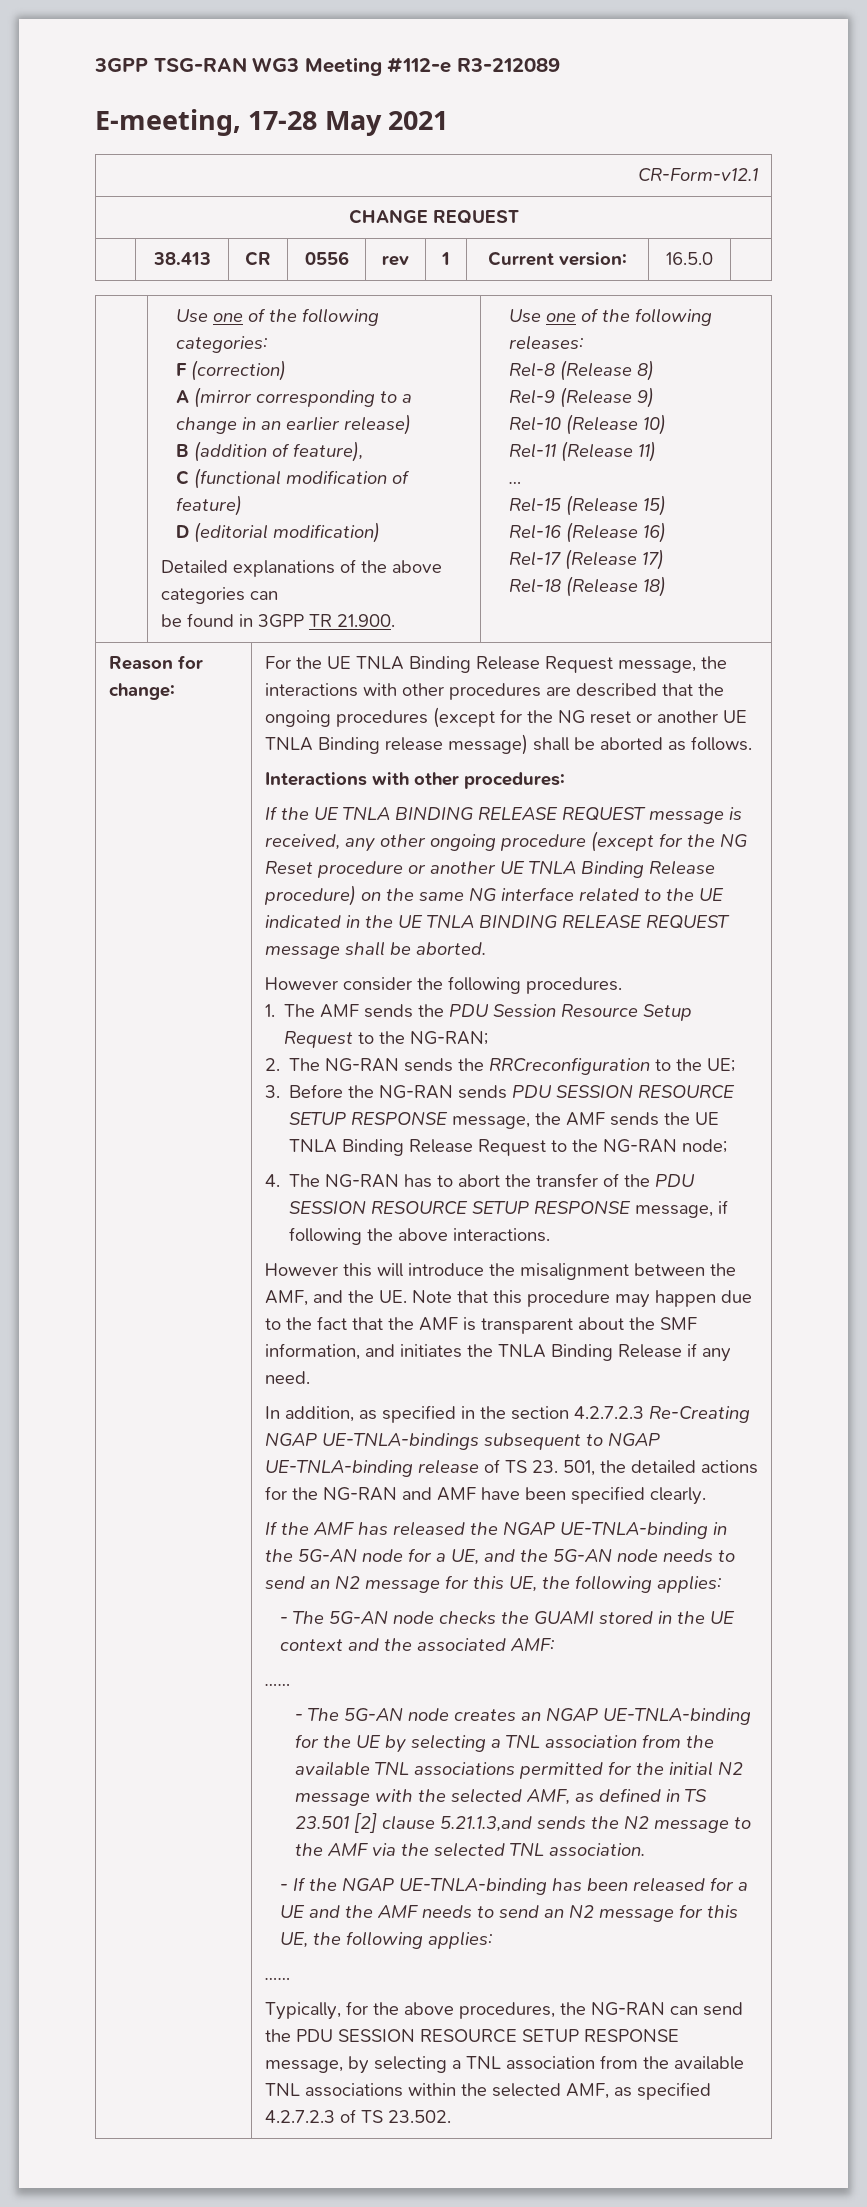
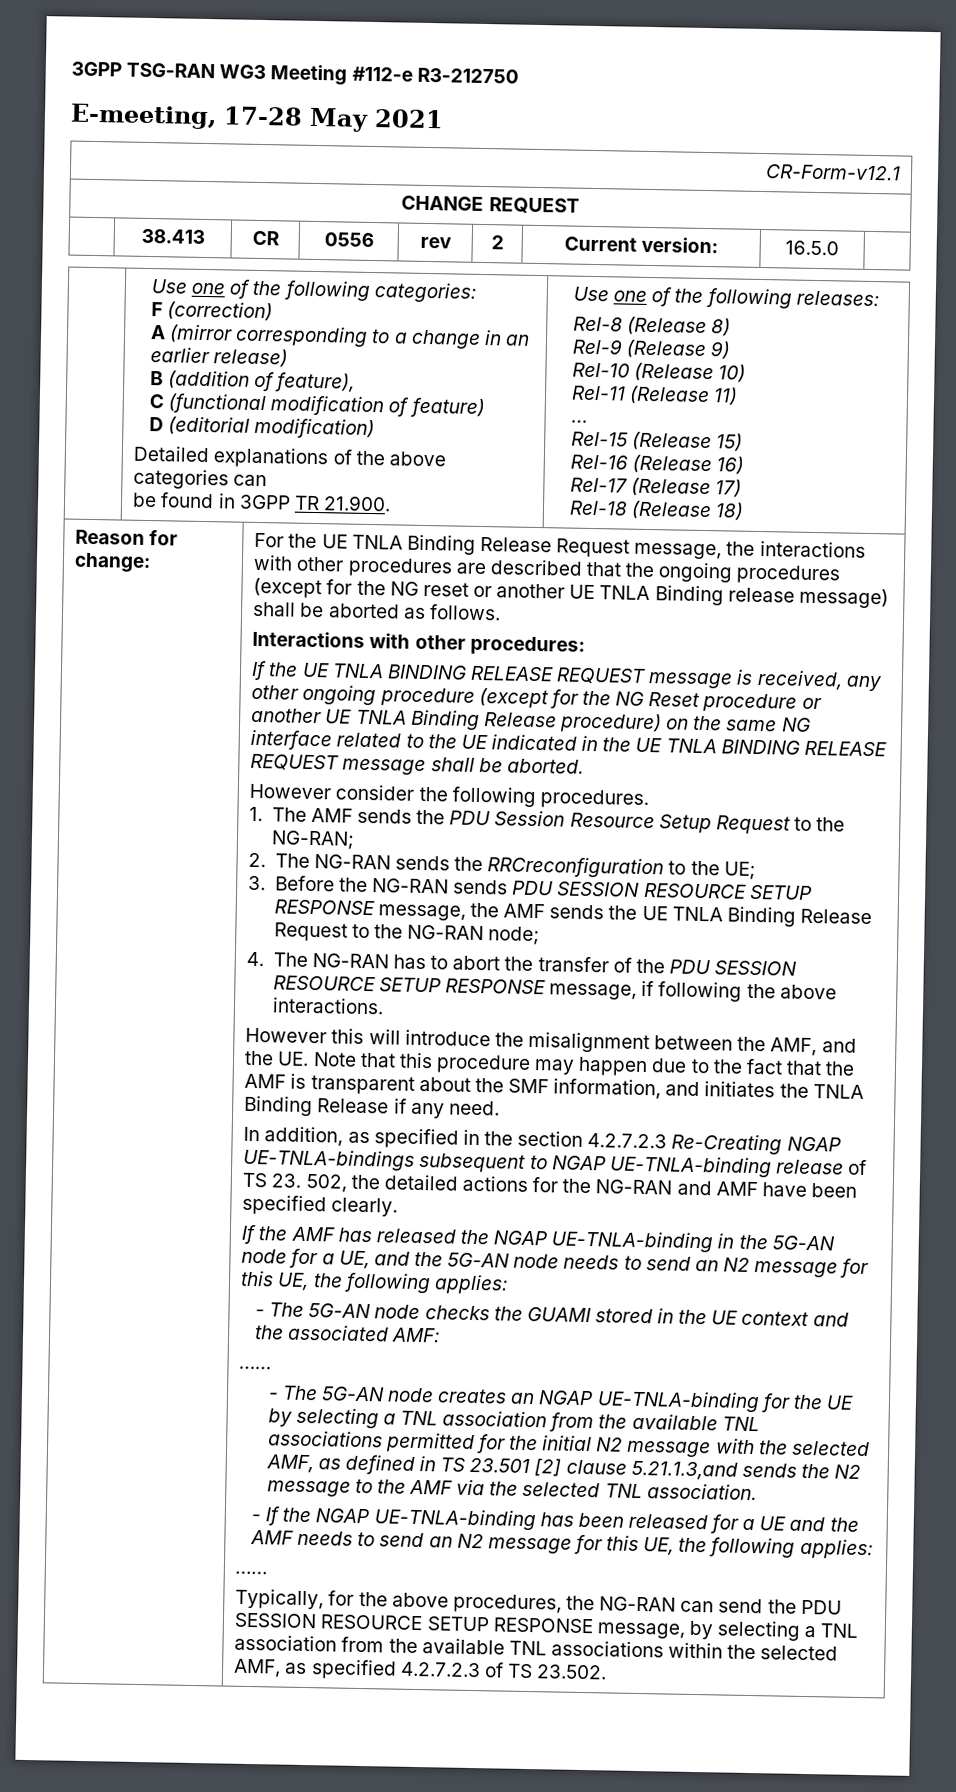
- 3GPP TSG-RAN WG3 Meeting #112-e R3-212089
+ 3GPP TSG-RAN WG3 Meeting #112-e R3-212750
- | 38.413 | CR | 0556 | rev | 1 | Current version: | 16.5.0 |
+ | 38.413 | CR | 0556 | rev | 2 | Current version: | 16.5.0 |
- In addition, as specified in the section 4.2.7.2.3 Re-Creating NGAP UE-TNLA-bindings subsequent to NGAP UE-TNLA-binding release of TS 23. 501, the detailed actions for the NG-RAN and AMF have been specified clearly.
+ In addition, as specified in the section 4.2.7.2.3 Re-Creating NGAP UE-TNLA-bindings subsequent to NGAP UE-TNLA-binding release of TS 23. 502, the detailed actions for the NG-RAN and AMF have been specified clearly.

